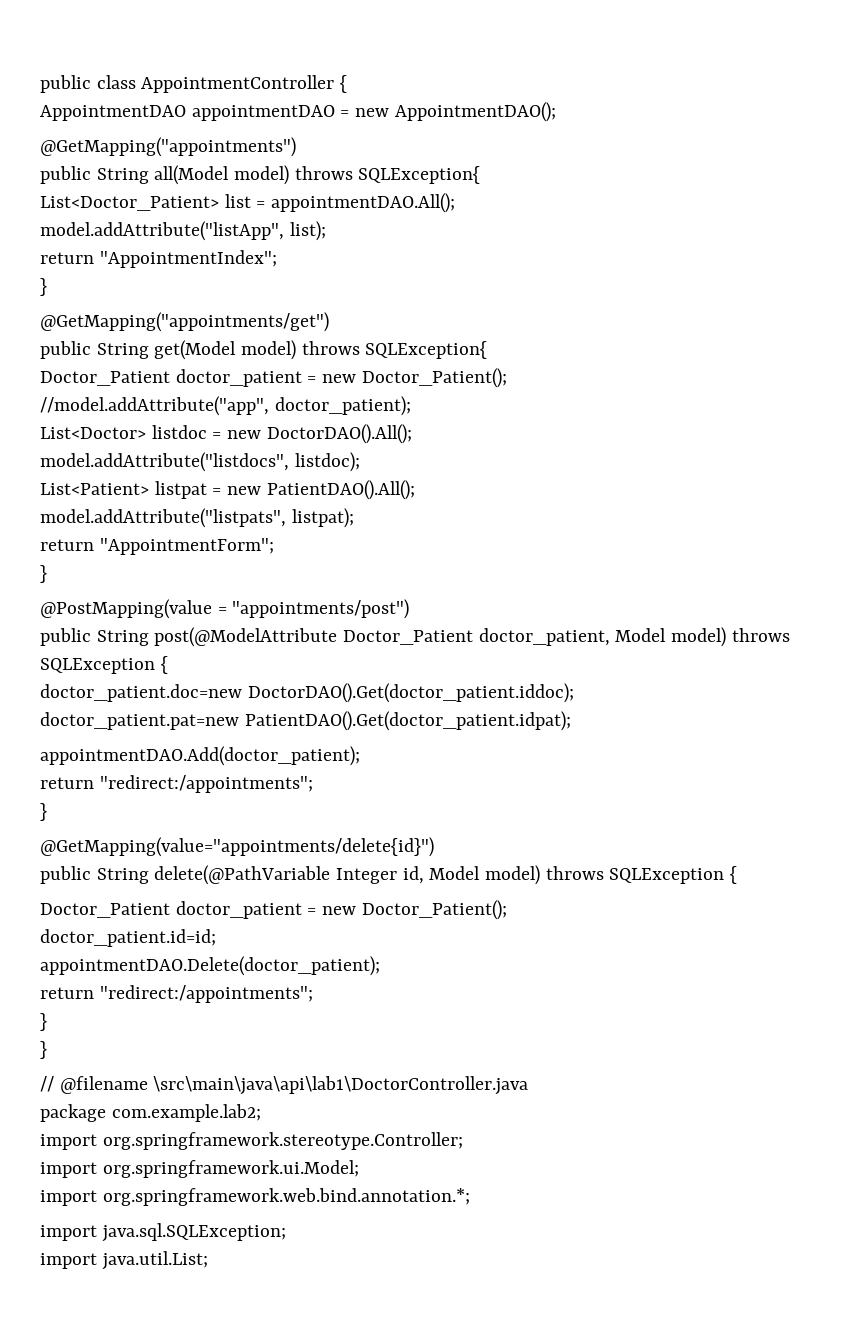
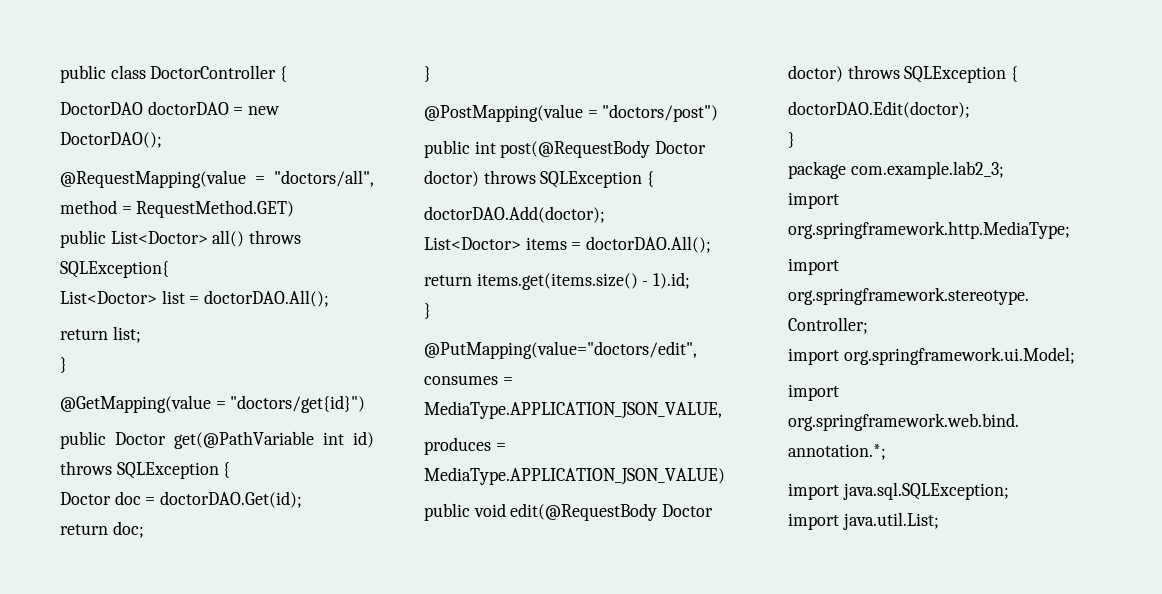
- public class AppointmentController {
- AppointmentDAO appointmentDAO = new AppointmentDAO();
- @GetMapping("appointments")
- public String all(Model model) throws SQLException{
- List<Doctor_Patient> list = appointmentDAO.All();
- model.addAttribute("listApp", list);
- return "AppointmentIndex";
+ public class DoctorController {
+ DoctorDAO doctorDAO = new DoctorDAO();
+ @RequestMapping(value = "doctors/all", method = RequestMethod.GET)
+ public List<Doctor> all() throws SQLException{
+ List<Doctor> list = doctorDAO.All();
+ return list;
  }
- @GetMapping("appointments/get")
- public String get(Model model) throws SQLException{
- Doctor_Patient doctor_patient = new Doctor_Patient();
- //model.addAttribute("app", doctor_patient);
- List<Doctor> listdoc = new DoctorDAO().All();
- model.addAttribute("listdocs", listdoc);
- List<Patient> listpat = new PatientDAO().All();
- model.addAttribute("listpats", listpat);
- return "AppointmentForm";
+ @GetMapping(value = "doctors/get{id}")
+ public Doctor get(@PathVariable int id) throws SQLException {
+ Doctor doc = doctorDAO.Get(id);
+ return doc;
- @PostMapping(value = "appointments/post")
- public String post(@ModelAttribute Doctor_Patient doctor_patient, Model model) throws SQLException {
- doctor_patient.doc=new DoctorDAO().Get(doctor_patient.iddoc);
- doctor_patient.pat=new PatientDAO().Get(doctor_patient.idpat);
- appointmentDAO.Add(doctor_patient);
- return "redirect:/appointments";
+ @PostMapping(value = "doctors/post")
+ public int post(@RequestBody Doctor doctor) throws SQLException {
+ doctorDAO.Add(doctor);
+ List<Doctor> items = doctorDAO.All();
+ return items.get(items.size() - 1).id;
  }
- @GetMapping(value="appointments/delete{id}")
- public String delete(@PathVariable Integer id, Model model) throws SQLException {
- Doctor_Patient doctor_patient = new Doctor_Patient();
- doctor_patient.id=id;
- appointmentDAO.Delete(doctor_patient);
- return "redirect:/appointments";
+ @PutMapping(value="doctors/edit", consumes = MediaType.APPLICATION_JSON_VALUE,
+ produces = MediaType.APPLICATION_JSON_VALUE)
+ public void edit(@RequestBody Doctor doctor) throws SQLException {
+ doctorDAO.Edit(doctor);
  }
- }
- // @filename \src\main\java\api\lab1\DoctorController.java
- package com.example.lab2;
+ package com.example.lab2_3;
+ import org.springframework.http.MediaType;

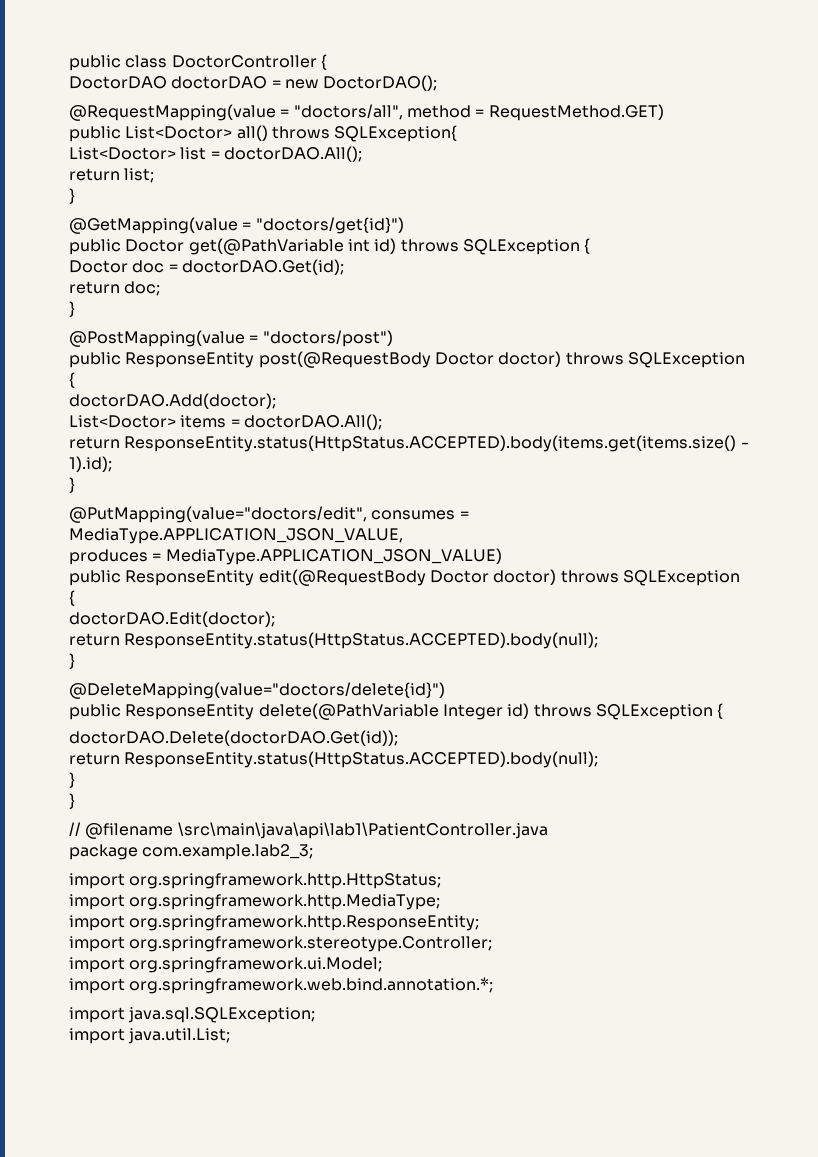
- public int post(@RequestBody Doctor doctor) throws SQLException {
+ public ResponseEntity post(@RequestBody Doctor doctor) throws SQLException {
- return items.get(items.size() - 1).id;
+ return ResponseEntity.status(HttpStatus.ACCEPTED).body(items.get(items.size() - 1).id);
- public void edit(@RequestBody Doctor doctor) throws SQLException {
+ public ResponseEntity edit(@RequestBody Doctor doctor) throws SQLException {
  doctorDAO.Edit(doctor);
+ return ResponseEntity.status(HttpStatus.ACCEPTED).body(null);
  }
+ @DeleteMapping(value="doctors/delete{id}")
+ public ResponseEntity delete(@PathVariable Integer id) throws SQLException {
+ doctorDAO.Delete(doctorDAO.Get(id));
+ return ResponseEntity.status(HttpStatus.ACCEPTED).body(null);
+ }
+ }
+ // @filename \src\main\java\api\lab1\PatientController.java
+ import org.springframework.http.HttpStatus;
+ import org.springframework.http.ResponseEntity;

